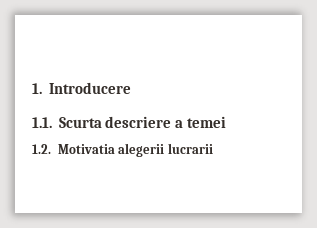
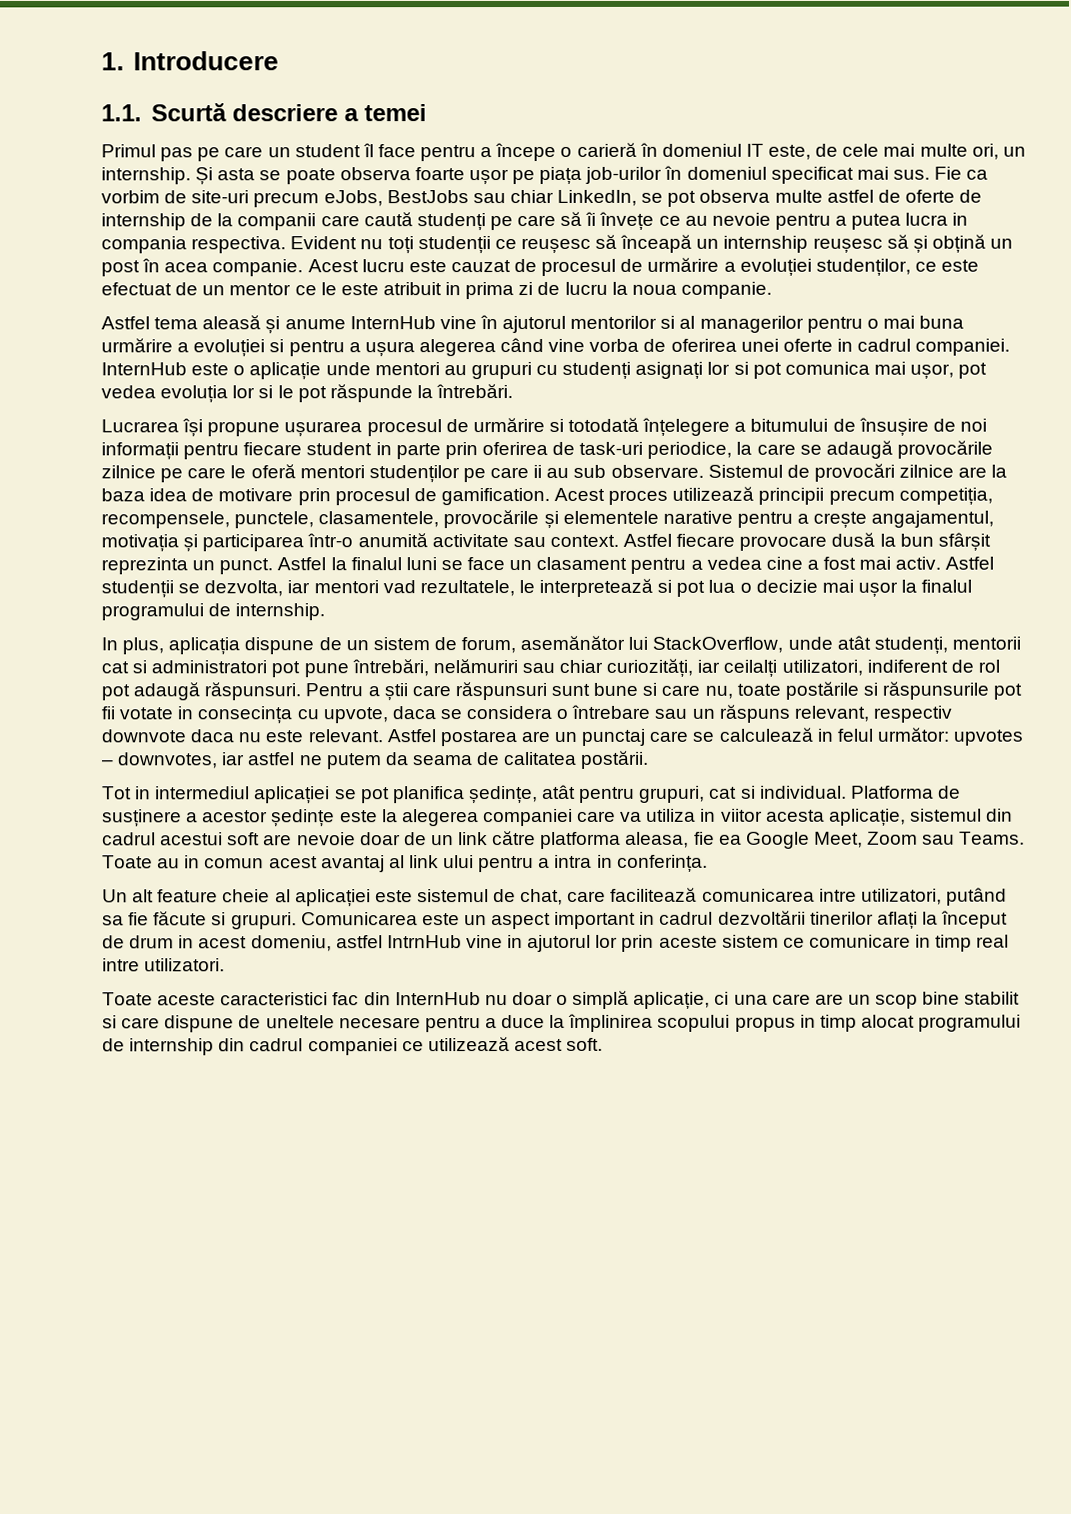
- 1.1. Scurta descriere a temei
+ 1.1. Scurtă descriere a temei
- 1.2. Motivatia alegerii lucrarii
+ Primul pas pe care un student îl face pentru a începe o carieră în domeniul IT este, de cele mai multe ori, un internship. Și asta se poate observa foarte ușor pe piața job-urilor în domeniul specificat mai sus. Fie ca vorbim de site-uri precum eJobs, BestJobs sau chiar LinkedIn, se pot observa multe astfel de oferte de internship de la companii care caută studenți pe care să îi învețe ce au nevoie pentru a putea lucra in compania respectiva. Evident nu toți studenții ce reușesc să înceapă un internship reușesc să și obțină un post în acea companie. Acest lucru este cauzat de procesul de urmărire a evoluției studenților, ce este efectuat de un mentor ce le este atribuit in prima zi de lucru la noua companie.
+ Astfel tema aleasă și anume InternHub vine în ajutorul mentorilor si al managerilor pentru o mai buna urmărire a evoluției si pentru a ușura alegerea când vine vorba de oferirea unei oferte in cadrul companiei. InternHub este o aplicație unde mentori au grupuri cu studenți asignați lor si pot comunica mai ușor, pot vedea evoluția lor si le pot răspunde la întrebări.
+ Lucrarea își propune ușurarea procesul de urmărire si totodată înțelegere a bitumului de însușire de noi informații pentru fiecare student in parte prin oferirea de task-uri periodice, la care se adaugă provocările zilnice pe care le oferă mentori studenților pe care ii au sub observare. Sistemul de provocări zilnice are la baza idea de motivare prin procesul de gamification. Acest proces utilizează principii precum competiția, recompensele, punctele, clasamentele, provocările și elementele narative pentru a crește angajamentul, motivația și participarea într-o anumită activitate sau context. Astfel fiecare provocare dusă la bun sfârșit reprezinta un punct. Astfel la finalul luni se face un clasament pentru a vedea cine a fost mai activ. Astfel studenții se dezvolta, iar mentori vad rezultatele, le interpretează si pot lua o decizie mai ușor la finalul programului de internship.
+ In plus, aplicația dispune de un sistem de forum, asemănător lui StackOverflow, unde atât studenți, mentorii cat si administratori pot pune întrebări, nelămuriri sau chiar curiozități, iar ceilalți utilizatori, indiferent de rol pot adaugă răspunsuri. Pentru a știi care răspunsuri sunt bune si care nu, toate postările si răspunsurile pot fii votate in consecința cu upvote, daca se considera o întrebare sau un răspuns relevant, respectiv downvote daca nu este relevant. Astfel postarea are un punctaj care se calculează in felul următor: upvotes – downvotes, iar astfel ne putem da seama de calitatea postării.
+ Tot in intermediul aplicației se pot planifica ședințe, atât pentru grupuri, cat si individual. Platforma de susținere a acestor ședințe este la alegerea companiei care va utiliza in viitor acesta aplicație, sistemul din cadrul acestui soft are nevoie doar de un link către platforma aleasa, fie ea Google Meet, Zoom sau Teams. Toate au in comun acest avantaj al link ului pentru a intra in conferința.
+ Un alt feature cheie al aplicației este sistemul de chat, care facilitează comunicarea intre utilizatori, putând sa fie făcute si grupuri. Comunicarea este un aspect important in cadrul dezvoltării tinerilor aflați la început de drum in acest domeniu, astfel IntrnHub vine in ajutorul lor prin aceste sistem ce comunicare in timp real intre utilizatori.
+ Toate aceste caracteristici fac din InternHub nu doar o simplă aplicație, ci una care are un scop bine stabilit si care dispune de uneltele necesare pentru a duce la împlinirea scopului propus in timp alocat programului de internship din cadrul companiei ce utilizează acest soft.

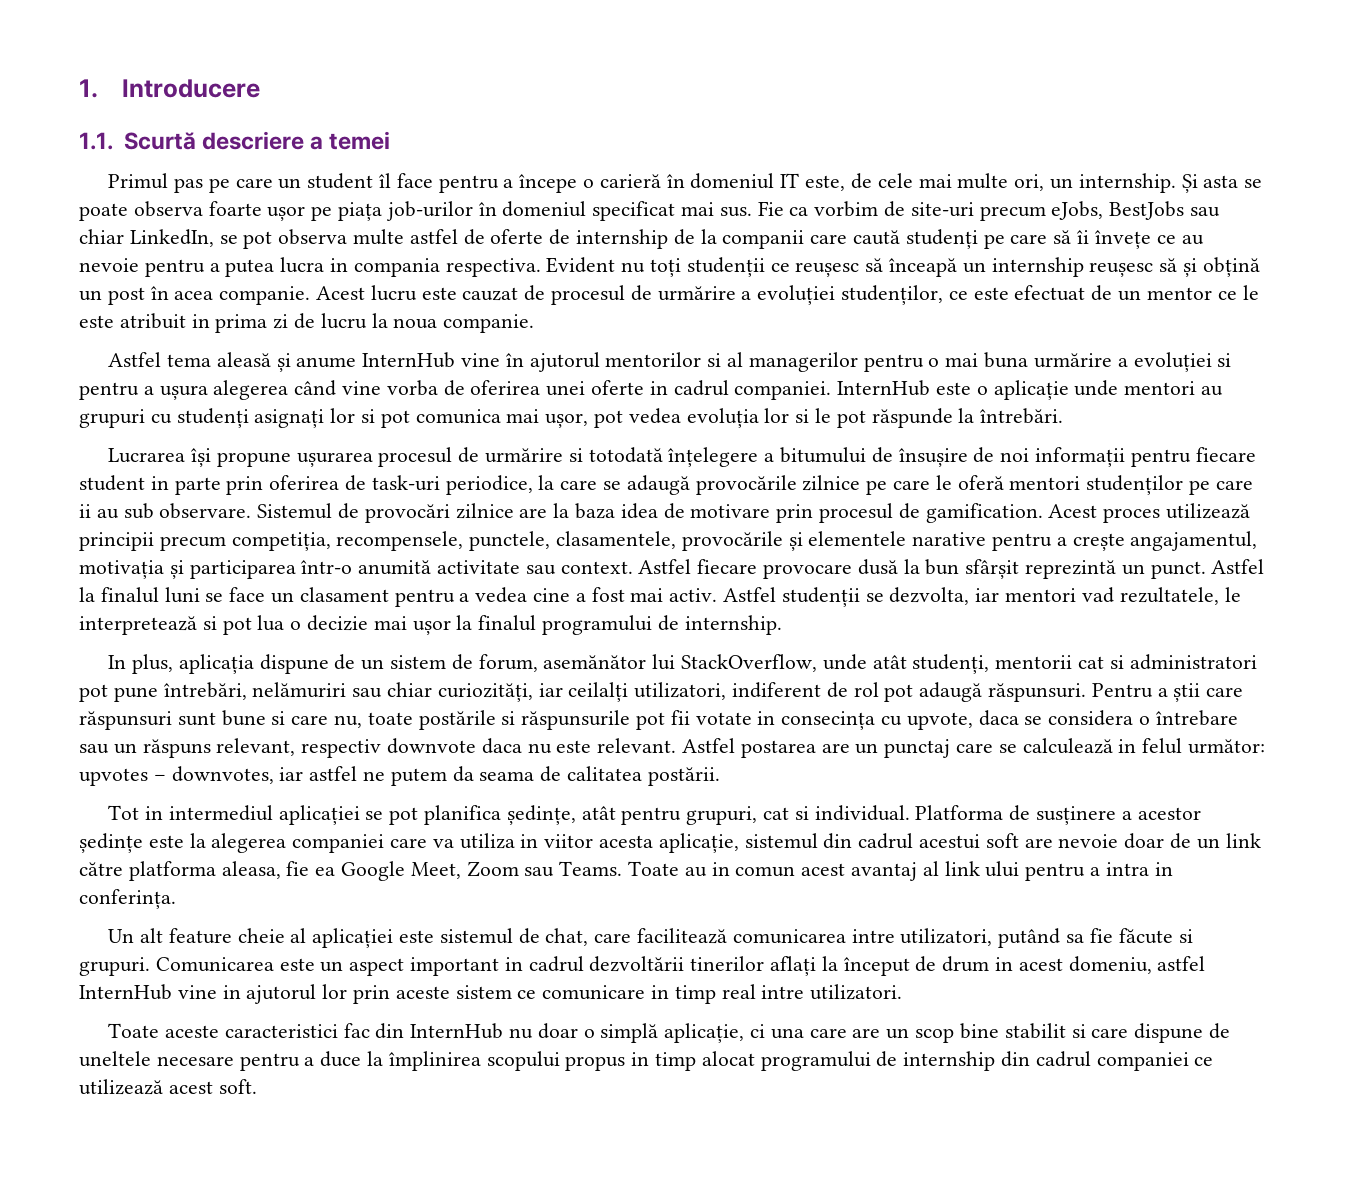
- Astfel fiecare provocare dusă la bun sfârșit reprezinta un punct.
+ Astfel fiecare provocare dusă la bun sfârșit reprezintă un punct.
- Comunicarea este un aspect important in cadrul dezvoltării tinerilor aflați la început de drum in acest domeniu, astfel IntrnHub vine in ajutorul lor prin aceste sistem ce comunicare in timp real intre utilizatori.
+ Comunicarea este un aspect important in cadrul dezvoltării tinerilor aflați la început de drum in acest domeniu, astfel InternHub vine in ajutorul lor prin aceste sistem ce comunicare in timp real intre utilizatori.

